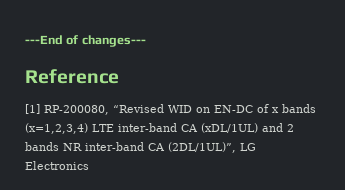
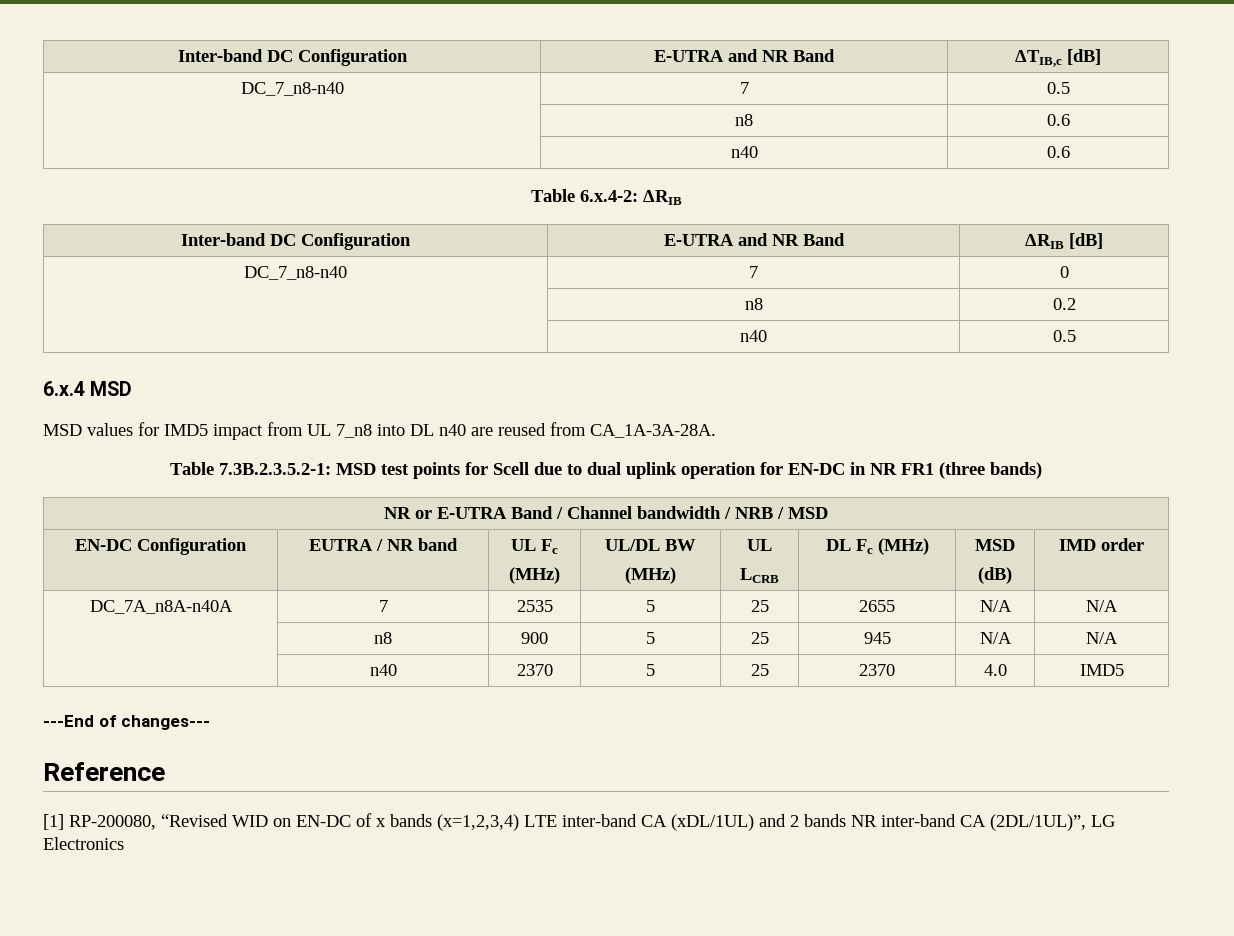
+ Inter-band DC Configuration | E-UTRA and NR Band | ΔTIB,c [dB]
+ DC_7_n8-n40 | 7 | 0.5
+ | n8 | 0.6
+ | n40 | 0.6
+ Table 6.x.4-2: ΔRIB
+ Inter-band DC Configuration | E-UTRA and NR Band | ΔRIB [dB]
+ DC_7_n8-n40 | 7 | 0
+ | n8 | 0.2
+ | n40 | 0.5
+ 6.x.4 MSD
+ MSD values for IMD5 impact from UL 7_n8 into DL n40 are reused from CA_1A-3A-28A.
+ Table 7.3B.2.3.5.2-1: MSD test points for Scell due to dual uplink operation for EN-DC in NR FR1 (three bands)
+ NR or E-UTRA Band / Channel bandwidth / NRB / MSD
+ EN-DC Configuration | EUTRA / NR band | UL Fc
+ (MHz) | UL/DL BW
+ (MHz) | UL
+ LCRB | DL Fc (MHz) | MSD
+ (dB) | IMD order
+ DC_7A_n8A-n40A | 7 | 2535 | 5 | 25 | 2655 | N/A | N/A
+ | n8 | 900 | 5 | 25 | 945 | N/A | N/A
+ | n40 | 2370 | 5 | 25 | 2370 | 4.0 | IMD5

